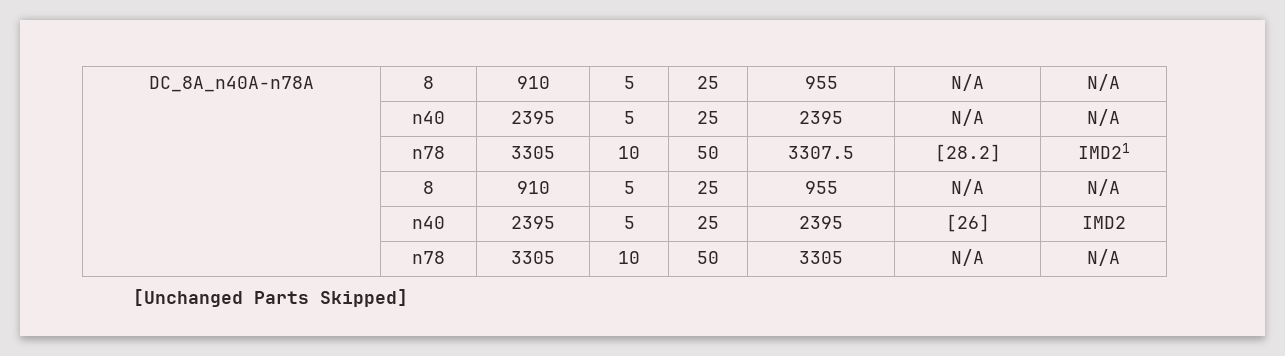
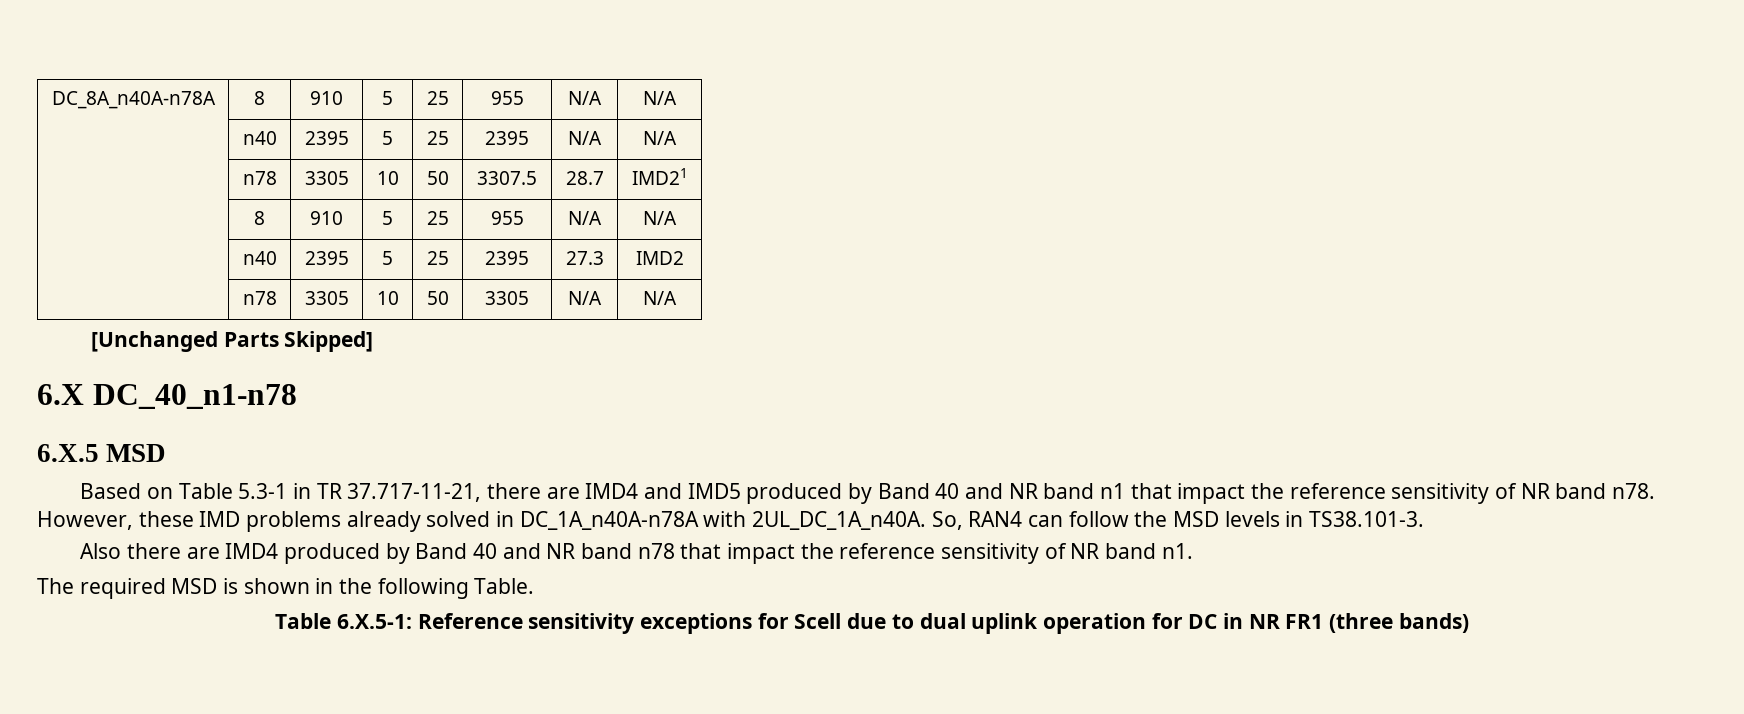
- | n78 | 3305 | 10 | 50 | 3307.5 | [28.2] | IMD21
+ | n78 | 3305 | 10 | 50 | 3307.5 | 28.7 | IMD21
- | n40 | 2395 | 5 | 25 | 2395 | [26] | IMD2
+ | n40 | 2395 | 5 | 25 | 2395 | 27.3 | IMD2
+ 6.X DC_40_n1-n78
+ 6.X.5 MSD
+ Based on Table 5.3-1 in TR 37.717-11-21, there are IMD4 and IMD5 produced by Band 40 and NR band n1 that impact the reference sensitivity of NR band n78. However, these IMD problems already solved in DC_1A_n40A-n78A with 2UL_DC_1A_n40A. So, RAN4 can follow the MSD levels in TS38.101-3.
+ Also there are IMD4 produced by Band 40 and NR band n78 that impact the reference sensitivity of NR band n1.
+ The required MSD is shown in the following Table.
+ Table 6.X.5-1: Reference sensitivity exceptions for Scell due to dual uplink operation for DC in NR FR1 (three bands)

